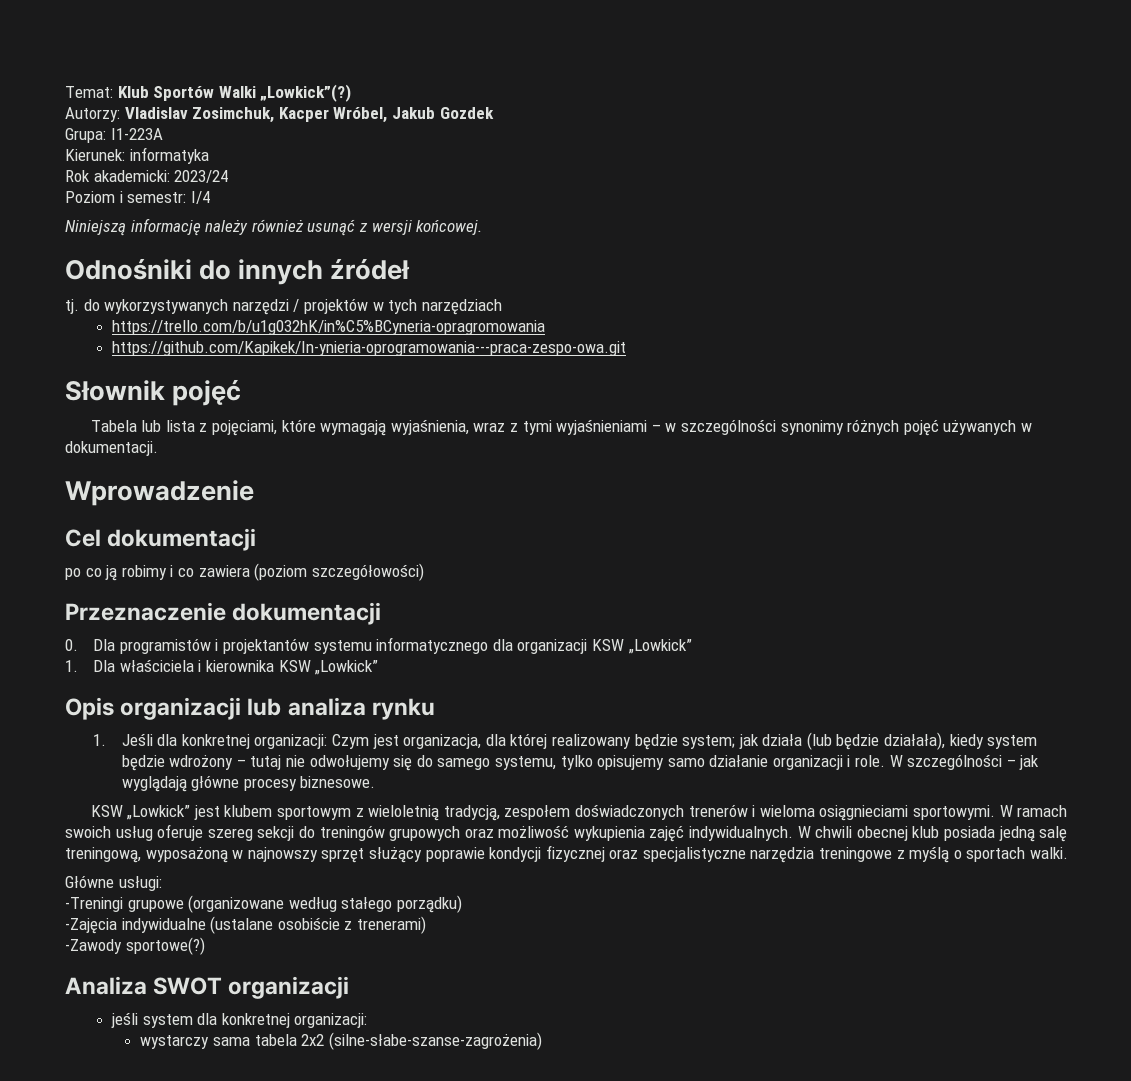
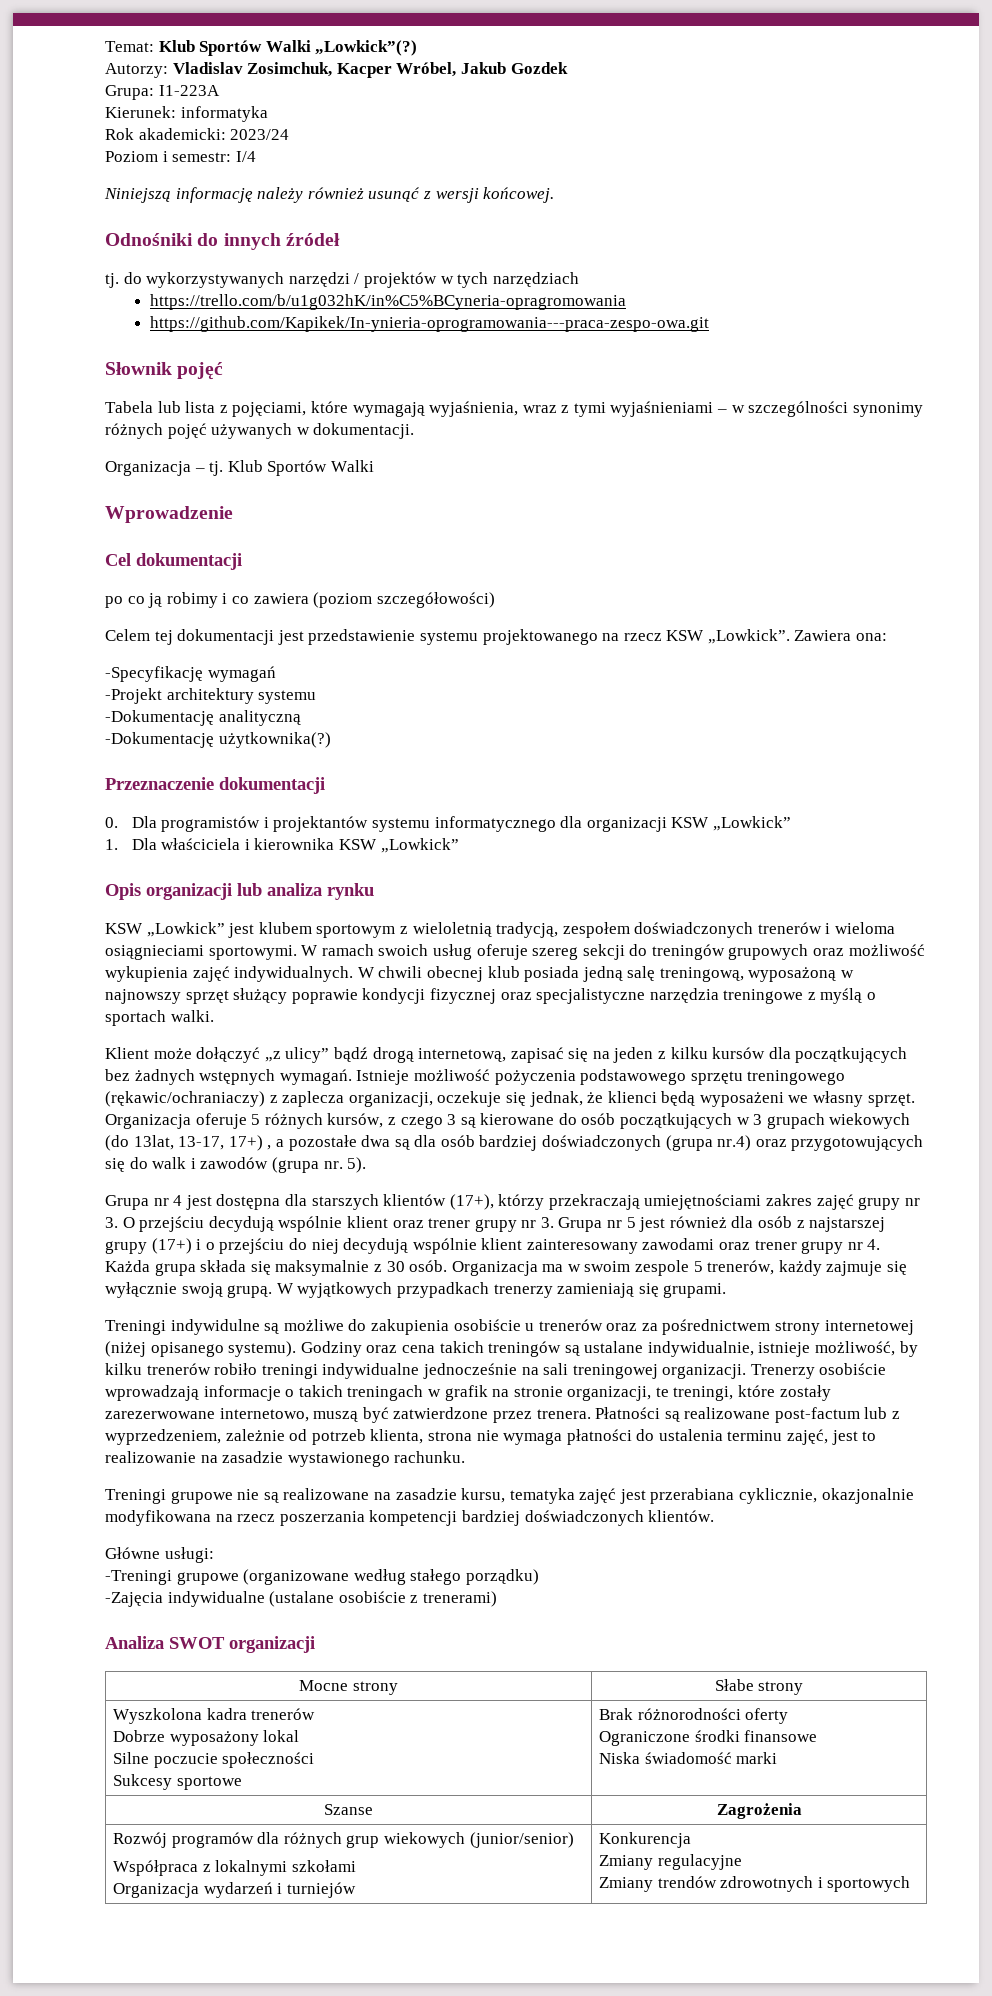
+ Organizacja – tj. Klub Sportów Walki
+ Celem tej dokumentacji jest przedstawienie systemu projektowanego na rzecz KSW „Lowkick”. Zawiera ona:
+ -Specyfikację wymagań
+ -Projekt architektury systemu
+ -Dokumentację analityczną
+ -Dokumentację użytkownika(?)
- 1. Jeśli dla konkretnej organizacji: Czym jest organizacja, dla której realizowany będzie system; jak działa (lub będzie działała), kiedy system będzie wdrożony – tutaj nie odwołujemy się do samego systemu, tylko opisujemy samo działanie organizacji i role. W szczególności – jak wyglądają główne procesy biznesowe.
+ Klient może dołączyć „z ulicy” bądź drogą internetową, zapisać się na jeden z kilku kursów dla początkujących bez żadnych wstępnych wymagań. Istnieje możliwość pożyczenia podstawowego sprzętu treningowego (rękawic/ochraniaczy) z zaplecza organizacji, oczekuje się jednak, że klienci będą wyposażeni we własny sprzęt. Organizacja oferuje 5 różnych kursów, z czego 3 są kierowane do osób początkujących w 3 grupach wiekowych (do 13lat, 13-17, 17+) , a pozostałe dwa są dla osób bardziej doświadczonych (grupa nr.4) oraz przygotowujących się do walk i zawodów (grupa nr. 5).
+ Grupa nr 4 jest dostępna dla starszych klientów (17+), którzy przekraczają umiejętnościami zakres zajęć grupy nr 3. O przejściu decydują wspólnie klient oraz trener grupy nr 3. Grupa nr 5 jest również dla osób z najstarszej grupy (17+) i o przejściu do niej decydują wspólnie klient zainteresowany zawodami oraz trener grupy nr 4. Każda grupa składa się maksymalnie z 30 osób. Organizacja ma w swoim zespole 5 trenerów, każdy zajmuje się wyłącznie swoją grupą. W wyjątkowych przypadkach trenerzy zamieniają się grupami.
+ Treningi indywidulne są możliwe do zakupienia osobiście u trenerów oraz za pośrednictwem strony internetowej (niżej opisanego systemu). Godziny oraz cena takich treningów są ustalane indywidualnie, istnieje możliwość, by kilku trenerów robiło treningi indywidualne jednocześnie na sali treningowej organizacji. Trenerzy osobiście wprowadzają informacje o takich treningach w grafik na stronie organizacji, te treningi, które zostały zarezerwowane internetowo, muszą być zatwierdzone przez trenera. Płatności są realizowane post-factum lub z wyprzedzeniem, zależnie od potrzeb klienta, strona nie wymaga płatności do ustalenia terminu zajęć, jest to realizowanie na zasadzie wystawionego rachunku.
+ Treningi grupowe nie są realizowane na zasadzie kursu, tematyka zajęć jest przerabiana cyklicznie, okazjonalnie modyfikowana na rzecz poszerzania kompetencji bardziej doświadczonych klientów.
- -Zawody sportowe(?)
- jeśli system dla konkretnej organizacji:
- wystarczy sama tabela 2x2 (silne-słabe-szanse-zagrożenia)
+ Mocne strony | Słabe strony
+ Wyszkolona kadra trenerów
+ Dobrze wyposażony lokal
+ Silne poczucie społeczności
+ Sukcesy sportowe | Brak różnorodności oferty
+ Ograniczone środki finansowe
+ Niska świadomość marki
+ Szanse | Zagrożenia
+ Rozwój programów dla różnych grup wiekowych (junior/senior)
+ Współpraca z lokalnymi szkołami
+ Organizacja wydarzeń i turniejów | Konkurencja
+ Zmiany regulacyjne
+ Zmiany trendów zdrowotnych i sportowych

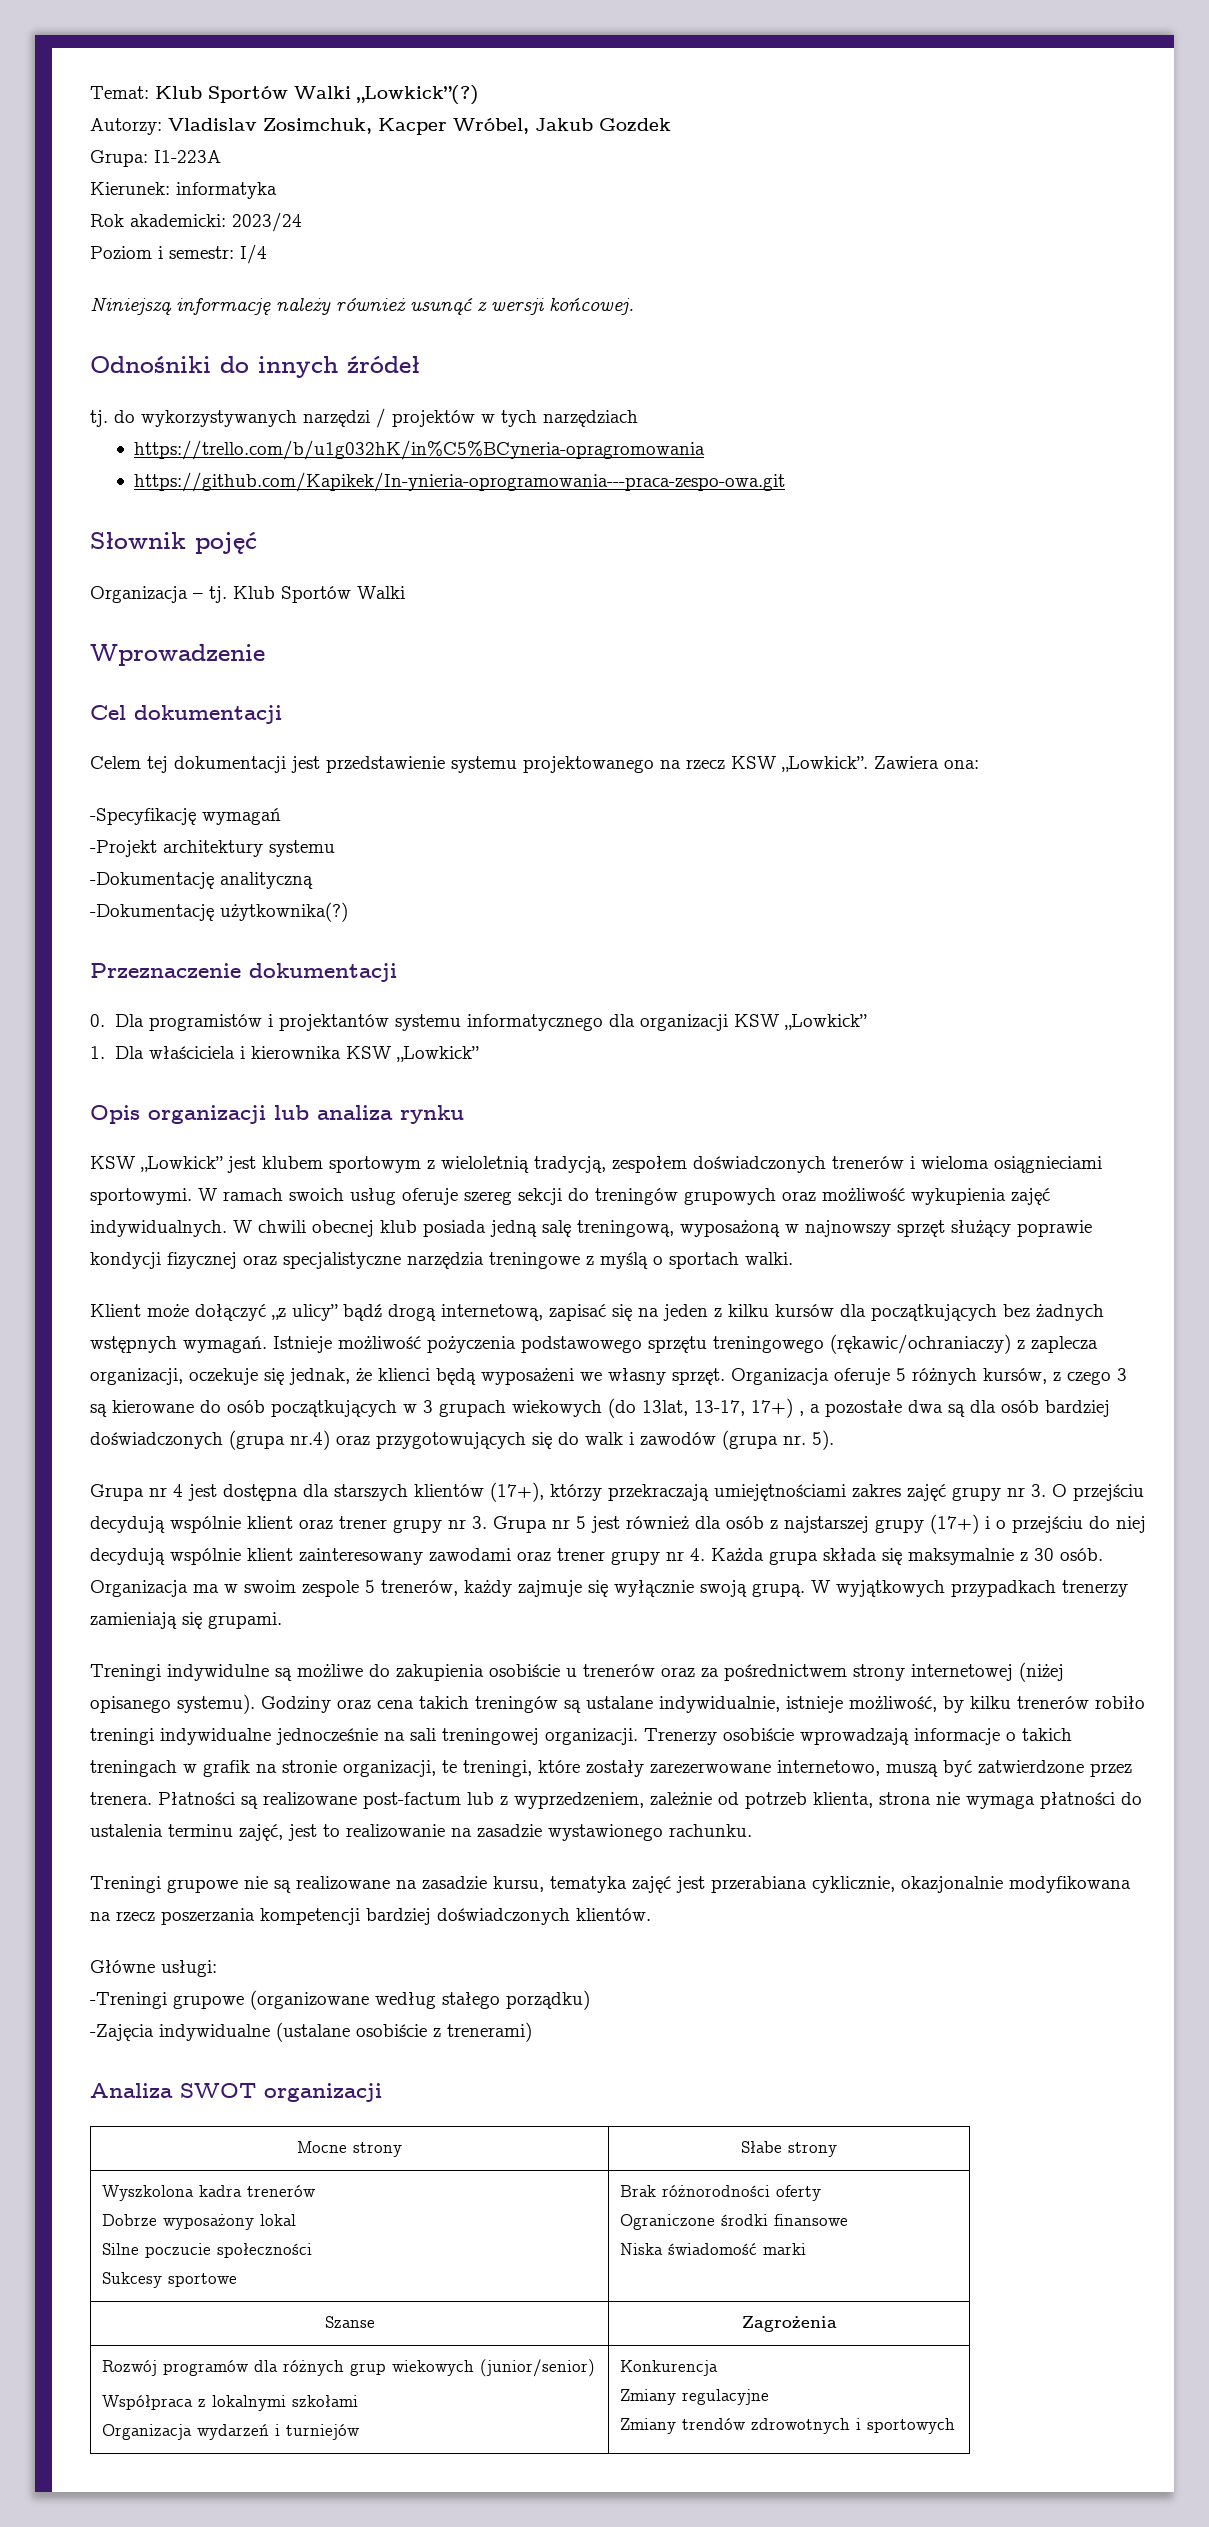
- Tabela lub lista z pojęciami, które wymagają wyjaśnienia, wraz z tymi wyjaśnieniami – w szczególności synonimy różnych pojęć używanych w dokumentacji.
- po co ją robimy i co zawiera (poziom szczegółowości)

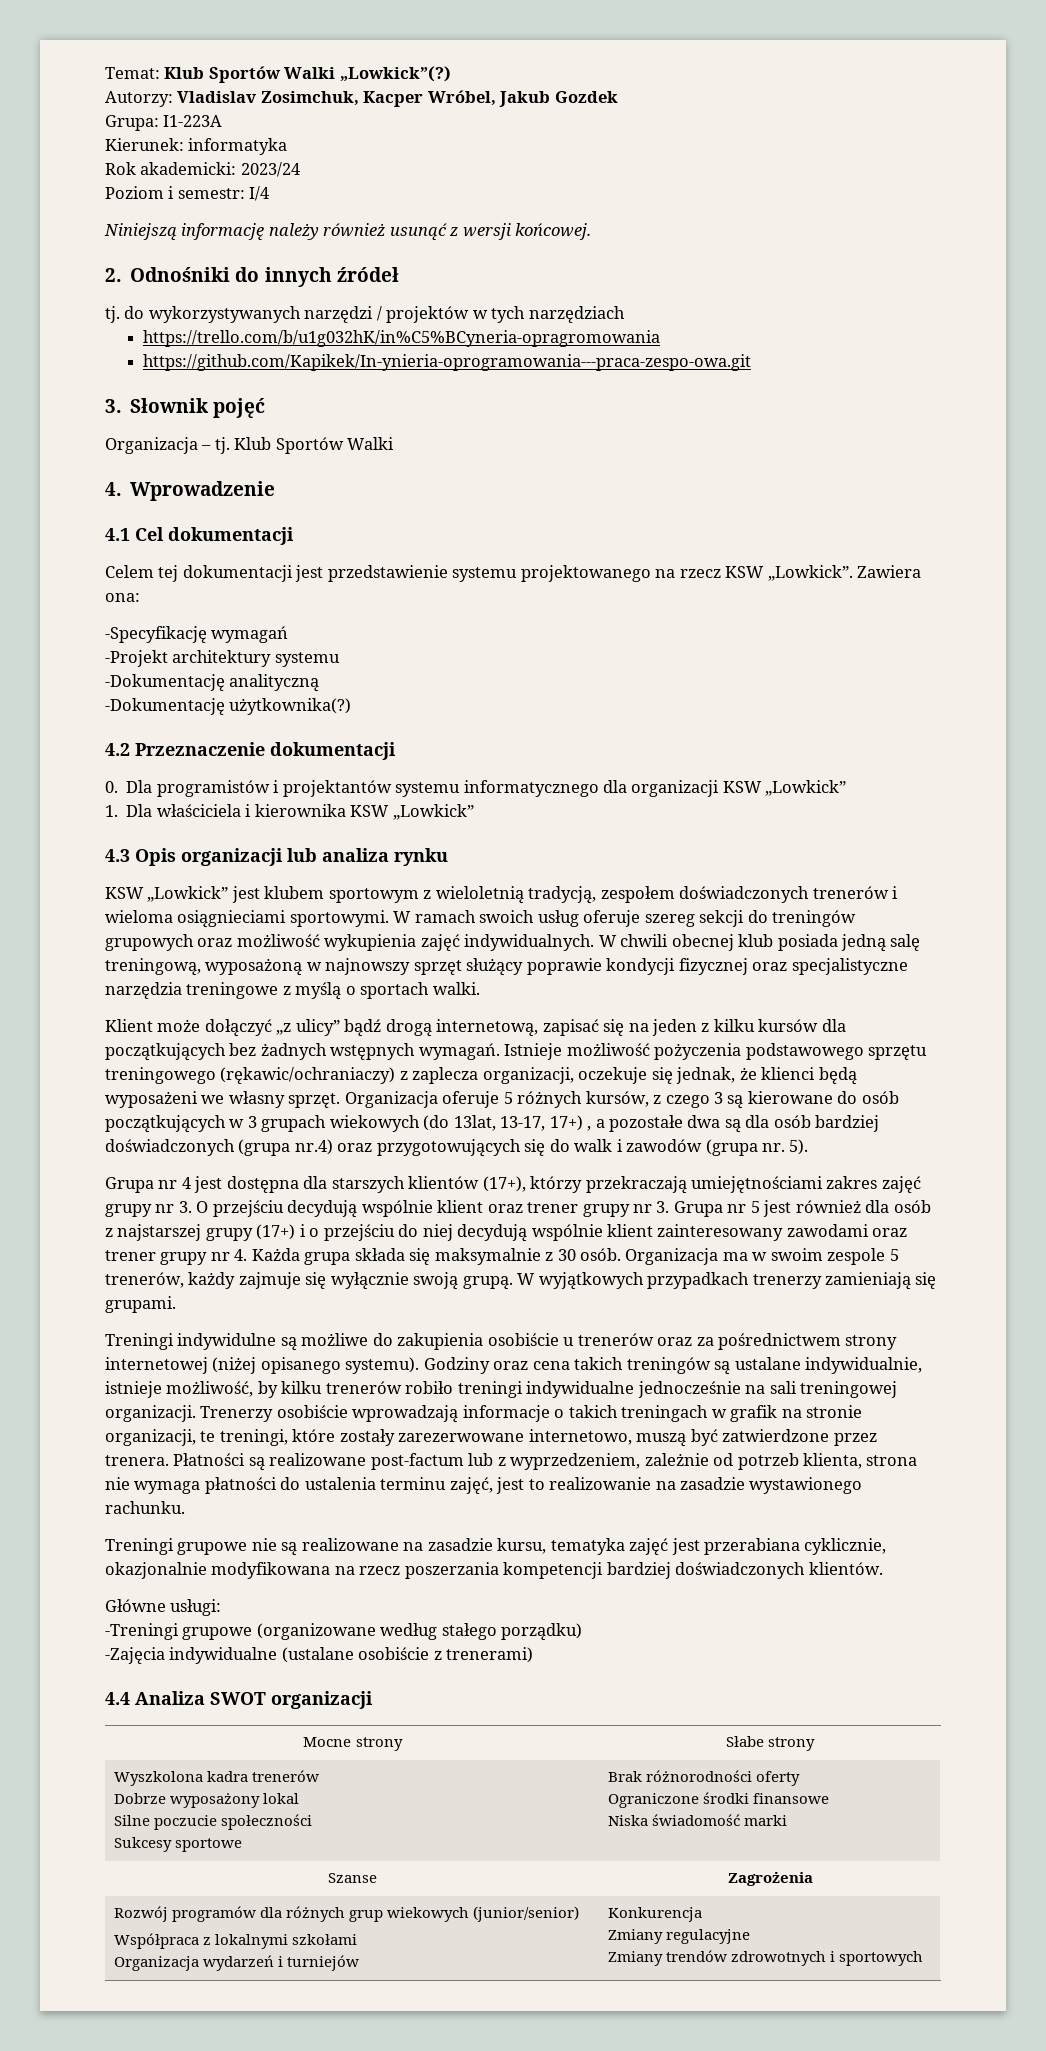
- Odnośniki do innych źródeł
+ 2. Odnośniki do innych źródeł
- Słownik pojęć
+ 3. Słownik pojęć
- Wprowadzenie
+ 4. Wprowadzenie
- Cel dokumentacji
+ 4.1 Cel dokumentacji
- Przeznaczenie dokumentacji
+ 4.2 Przeznaczenie dokumentacji
- Opis organizacji lub analiza rynku
+ 4.3 Opis organizacji lub analiza rynku
- Analiza SWOT organizacji
+ 4.4 Analiza SWOT organizacji

